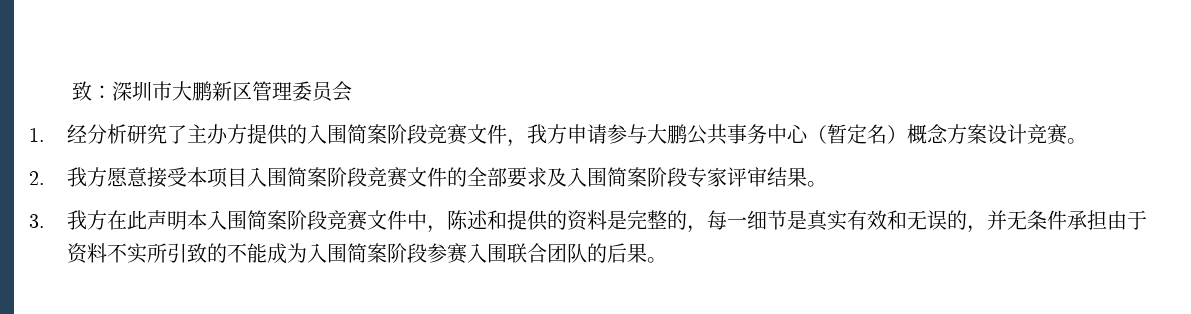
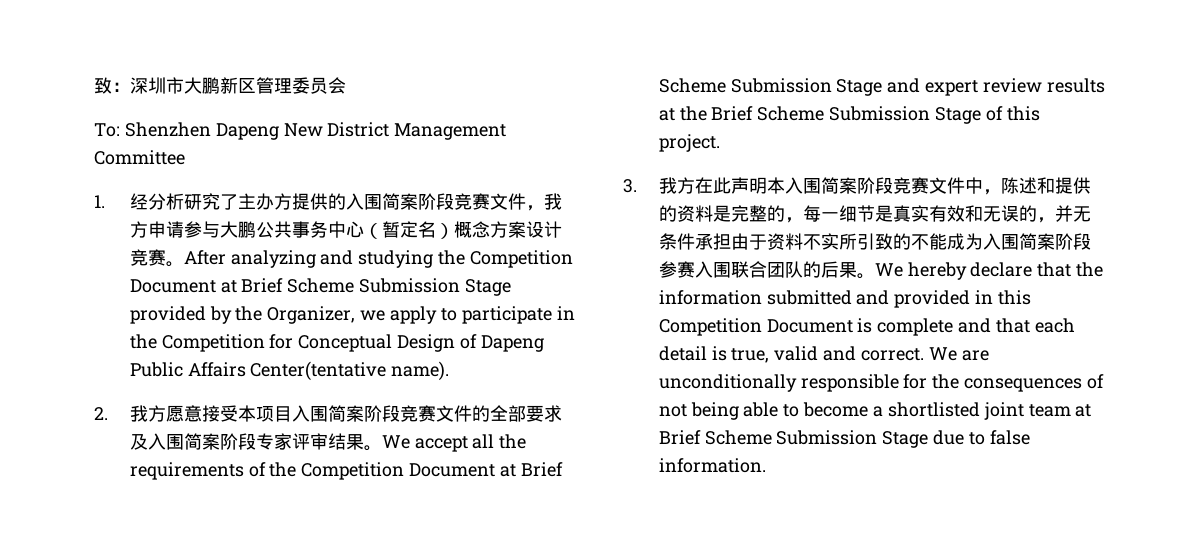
+ To: Shenzhen Dapeng New District Management Committee
+ After analyzing and studying the Competition Document at Brief Scheme Submission Stage provided by the Organizer, we apply to participate in the Competition for Conceptual Design of Dapeng Public Affairs Center(tentative name).
+ We accept all the requirements of the Competition Document at Brief Scheme Submission Stage and expert review results at the Brief Scheme Submission Stage of this project.
+ We hereby declare that the information submitted and provided in this Competition Document is complete and that each detail is true, valid and correct. We are unconditionally responsible for the consequences of not being able to become a shortlisted joint team at Brief Scheme Submission Stage due to false information.

